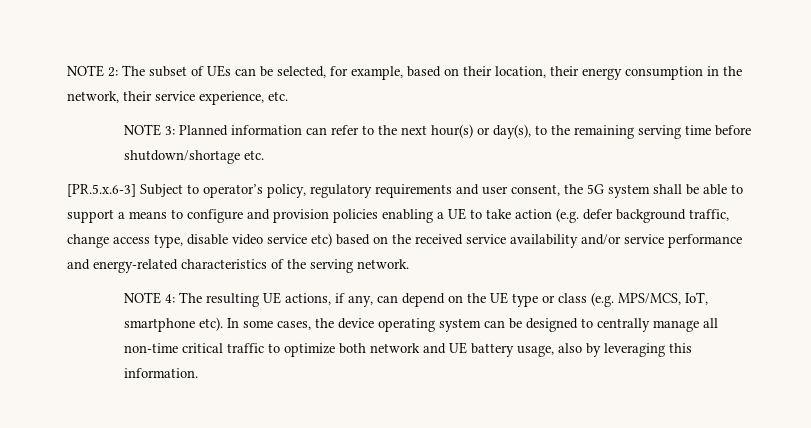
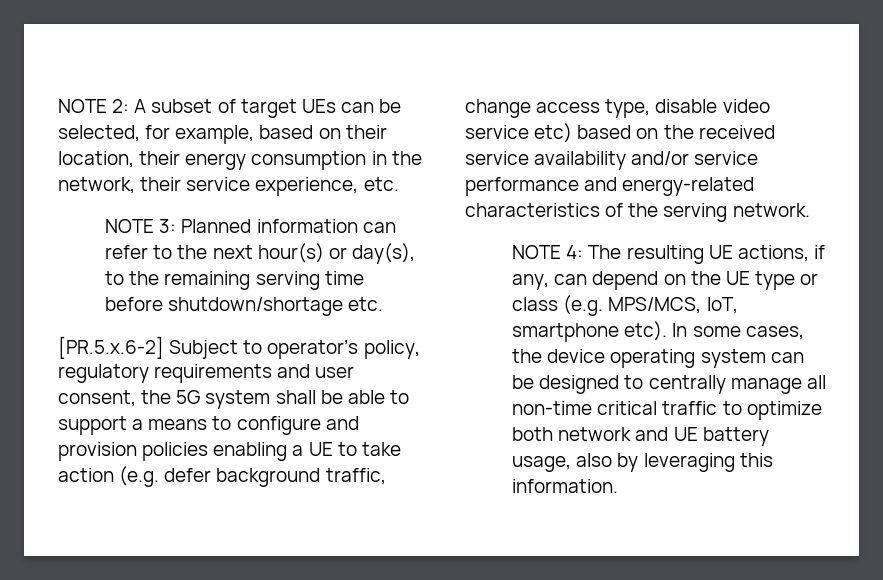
- NOTE 2: The subset of UEs can be selected, for example, based on their location, their energy consumption in the network, their service experience, etc.
+ NOTE 2: A subset of target UEs can be selected, for example, based on their location, their energy consumption in the network, their service experience, etc.
- [PR.5.x.6-3] Subject to operator’s policy, regulatory requirements and user consent, the 5G system shall be able to support a means to configure and provision policies enabling a UE to take action (e.g. defer background traffic, change access type, disable video service etc) based on the received service availability and/or service performance and energy-related characteristics of the serving network.
+ [PR.5.x.6-2] Subject to operator’s policy, regulatory requirements and user consent, the 5G system shall be able to support a means to configure and provision policies enabling a UE to take action (e.g. defer background traffic, change access type, disable video service etc) based on the received service availability and/or service performance and energy-related characteristics of the serving network.

